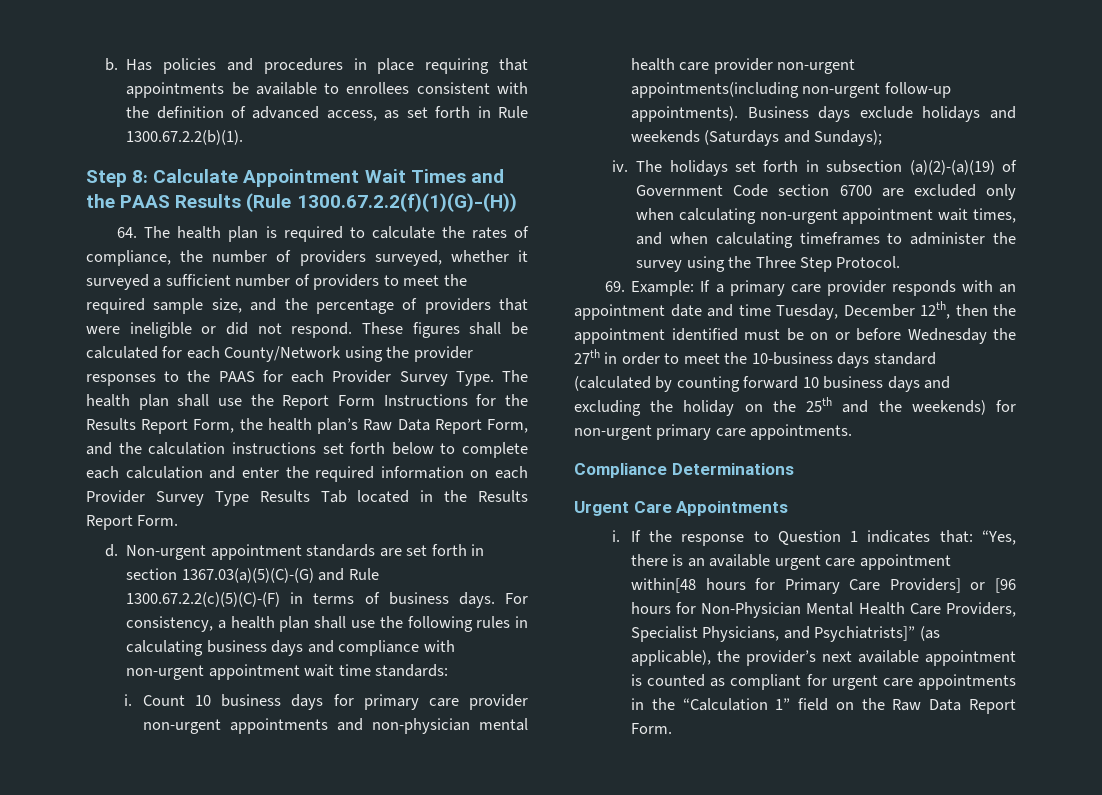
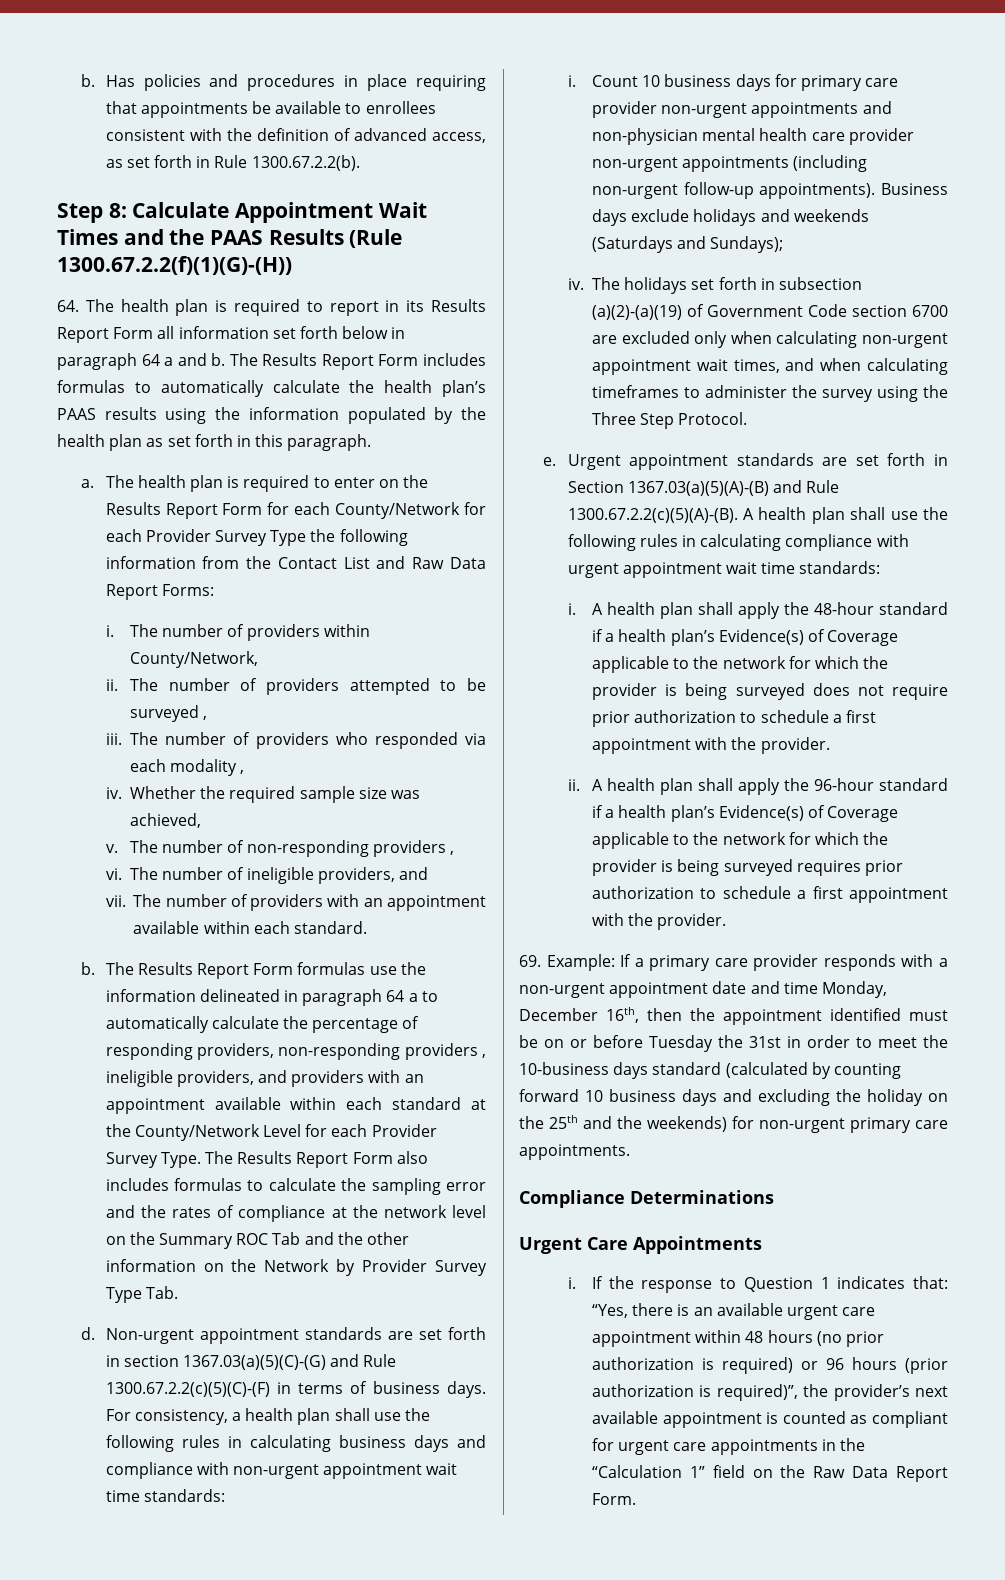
- Has policies and procedures in place requiring that appointments be available to enrollees consistent with the definition of advanced access, as set forth in Rule 1300.67.2.2(b)(1).
+ Has policies and procedures in place requiring that appointments be available to enrollees consistent with the definition of advanced access, as set forth in Rule 1300.67.2.2(b).
- 64. The health plan is required to calculate the rates of compliance, the number of providers surveyed, whether it surveyed a sufficient number of providers to meet the required sample size, and the percentage of providers that were ineligible or did not respond. These figures shall be calculated for each County/Network using the provider responses to the PAAS for each Provider Survey Type.
+ 64. The health plan is required to report in its Results Report Form all information set forth below in paragraph 64 a and b. The Results Report Form includes formulas to automatically calculate the health plan’s PAAS results using the information populated by the health plan as set forth in this paragraph.
+ a. The health plan is required to enter on the Results Report Form for each County/Network for each Provider Survey Type the following information from the Contact List and Raw Data Report Forms:
+ i. The number of providers within County/Network,
+ ii. The number of providers attempted to be surveyed ,
+ iii. The number of providers who responded via each modality ,
+ iv. Whether the required sample size was achieved,
+ v. The number of non-responding providers ,
+ vi. The number of ineligible providers, and
+ vii. The number of providers with an appointment available within each standard.
+ b. The Results Report Form formulas use the information delineated in paragraph 64 a to automatically calculate the percentage of responding providers, non-responding providers , ineligible providers, and providers with an appointment available within each standard at the County/Network Level for each Provider Survey Type.
- The health plan shall use the Report Form Instructions for the Results Report Form, the health plan’s Raw Data Report Form, and the calculation instructions set forth below to complete each calculation and enter the required information on each Provider Survey Type Results Tab located in the Results Report Form.
+ The Results Report Form also includes formulas to calculate the sampling error and the rates of compliance at the network level on the Summary ROC Tab and the other information on the Network by Provider Survey Type Tab.
- Count 10 business days for primary care provider non-urgent appointments and non-physician mental health care provider non-urgent appointments(including non-urgent follow-up appointments).
+ Count 10 business days for primary care provider non-urgent appointments and non-physician mental health care provider non-urgent appointments (including non-urgent follow-up appointments).
+ e. Urgent appointment standards are set forth in Section 1367.03(a)(5)(A)-(B) and Rule 1300.67.2.2(c)(5)(A)-(B). A health plan shall use the following rules in calculating compliance with urgent appointment wait time standards:
+ i. A health plan shall apply the 48-hour standard if a health plan’s Evidence(s) of Coverage applicable to the network for which the provider is being surveyed does not require prior authorization to schedule a first appointment with the provider.
+ ii. A health plan shall apply the 96-hour standard if a health plan’s Evidence(s) of Coverage applicable to the network for which the provider is being surveyed requires prior authorization to schedule a first appointment with the provider.
- 69. Example: If a primary care provider responds with an appointment date and time Tuesday, December 12th, then the appointment identified must be on or before Wednesday the 27th in order to meet the 10-business days standard (calculated by counting forward 10 business days and excluding the holiday on the 25th and the weekends) for non-urgent primary care appointments.
+ 69. Example: If a primary care provider responds with a non-urgent appointment date and time Monday, December 16th, then the appointment identified must be on or before Tuesday the 31st in order to meet the 10-business days standard (calculated by counting forward 10 business days and excluding the holiday on the 25th and the weekends) for non-urgent primary care appointments.
- If the response to Question 1 indicates that: “Yes, there is an available urgent care appointment within[48 hours for Primary Care Providers] or [96 hours for Non-Physician Mental Health Care Providers, Specialist Physicians, and Psychiatrists]” (as applicable), the provider’s next available appointment is counted as compliant for urgent care appointments in the “Calculation 1” field on the Raw Data Report Form.
+ If the response to Question 1 indicates that: “Yes, there is an available urgent care appointment within 48 hours (no prior authorization is required) or 96 hours (prior authorization is required)”, the provider’s next available appointment is counted as compliant for urgent care appointments in the “Calculation 1” field on the Raw Data Report Form.

